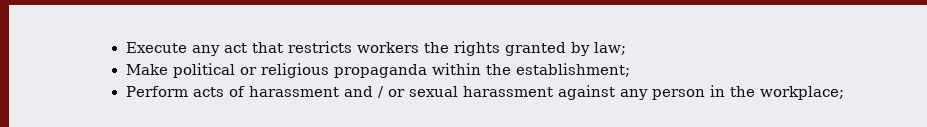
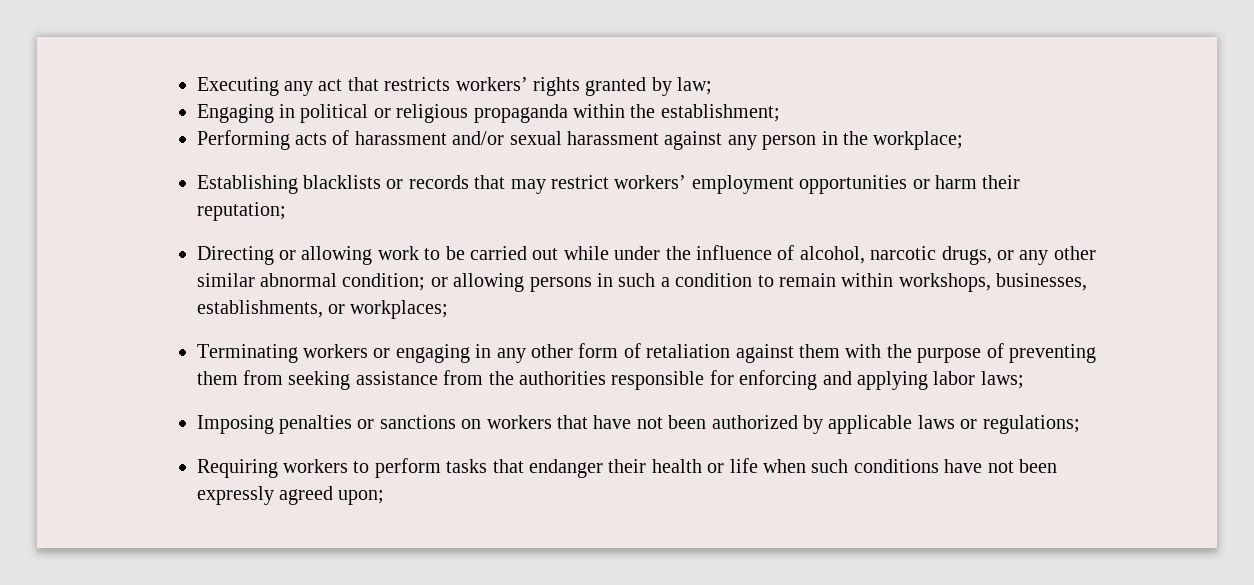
- Execute any act that restricts workers the rights granted by law;
+ Executing any act that restricts workers’ rights granted by law;
- Make political or religious propaganda within the establishment;
+ Engaging in political or religious propaganda within the establishment;
- Perform acts of harassment and / or sexual harassment against any person in the workplace;
+ Performing acts of harassment and/or sexual harassment against any person in the workplace;
+ Establishing blacklists or records that may restrict workers’ employment opportunities or harm their reputation;
+ Directing or allowing work to be carried out while under the influence of alcohol, narcotic drugs, or any other similar abnormal condition; or allowing persons in such a condition to remain within workshops, businesses, establishments, or workplaces;
+ Terminating workers or engaging in any other form of retaliation against them with the purpose of preventing them from seeking assistance from the authorities responsible for enforcing and applying labor laws;
+ Imposing penalties or sanctions on workers that have not been authorized by applicable laws or regulations;
+ Requiring workers to perform tasks that endanger their health or life when such conditions have not been expressly agreed upon;

